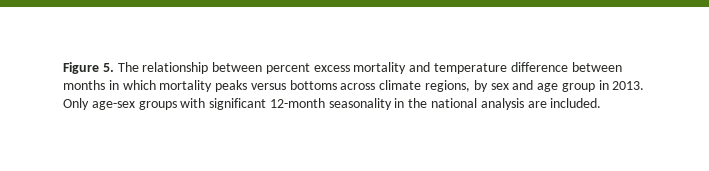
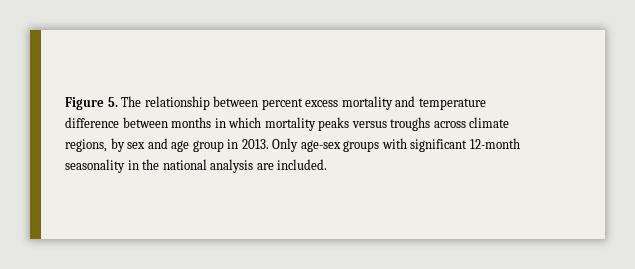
- Figure 5. The relationship between percent excess mortality and temperature difference between months in which mortality peaks versus bottoms across climate regions, by sex and age group in 2013.
+ Figure 5. The relationship between percent excess mortality and temperature difference between months in which mortality peaks versus troughs across climate regions, by sex and age group in 2013.

